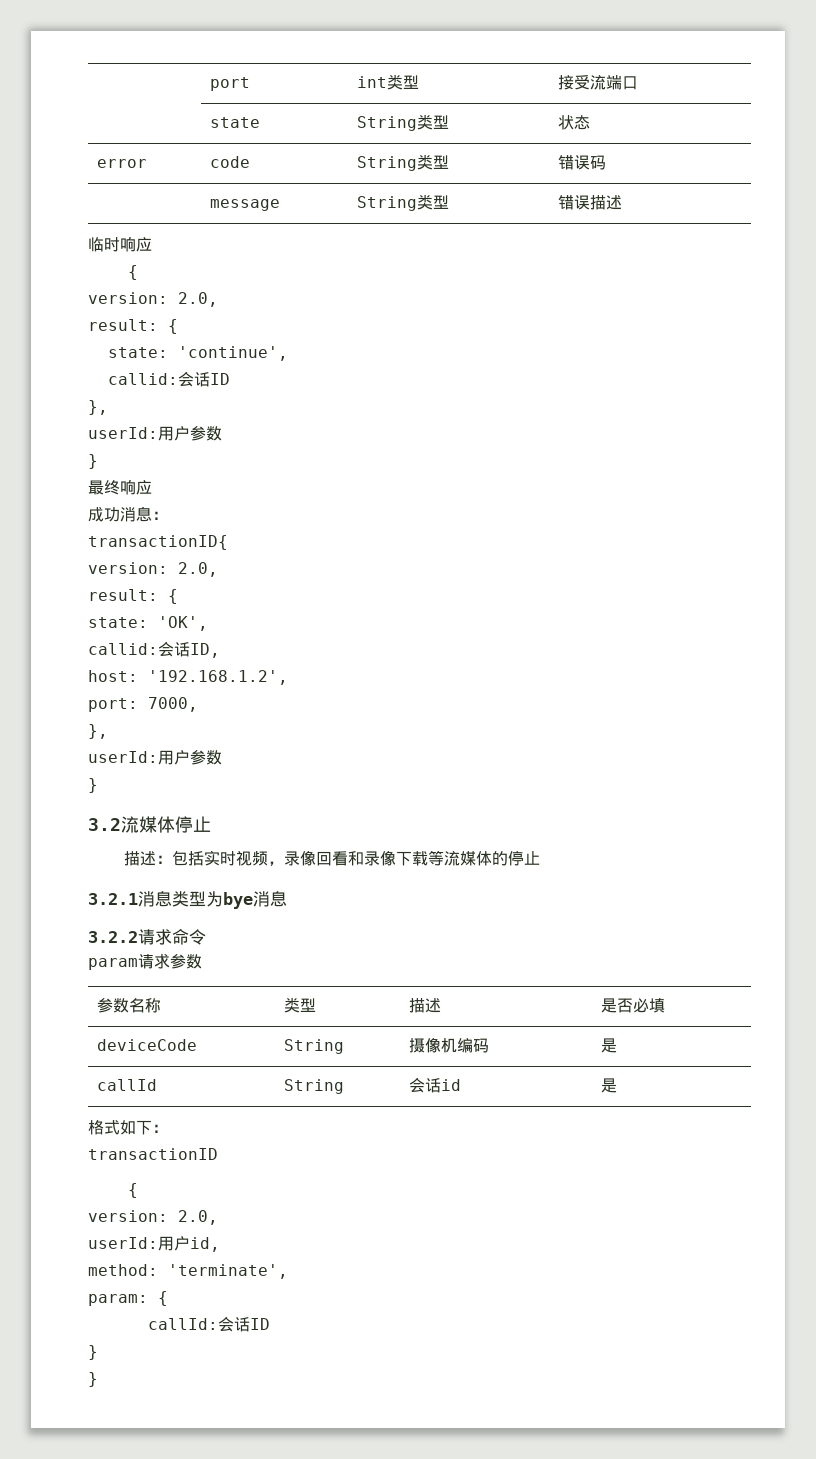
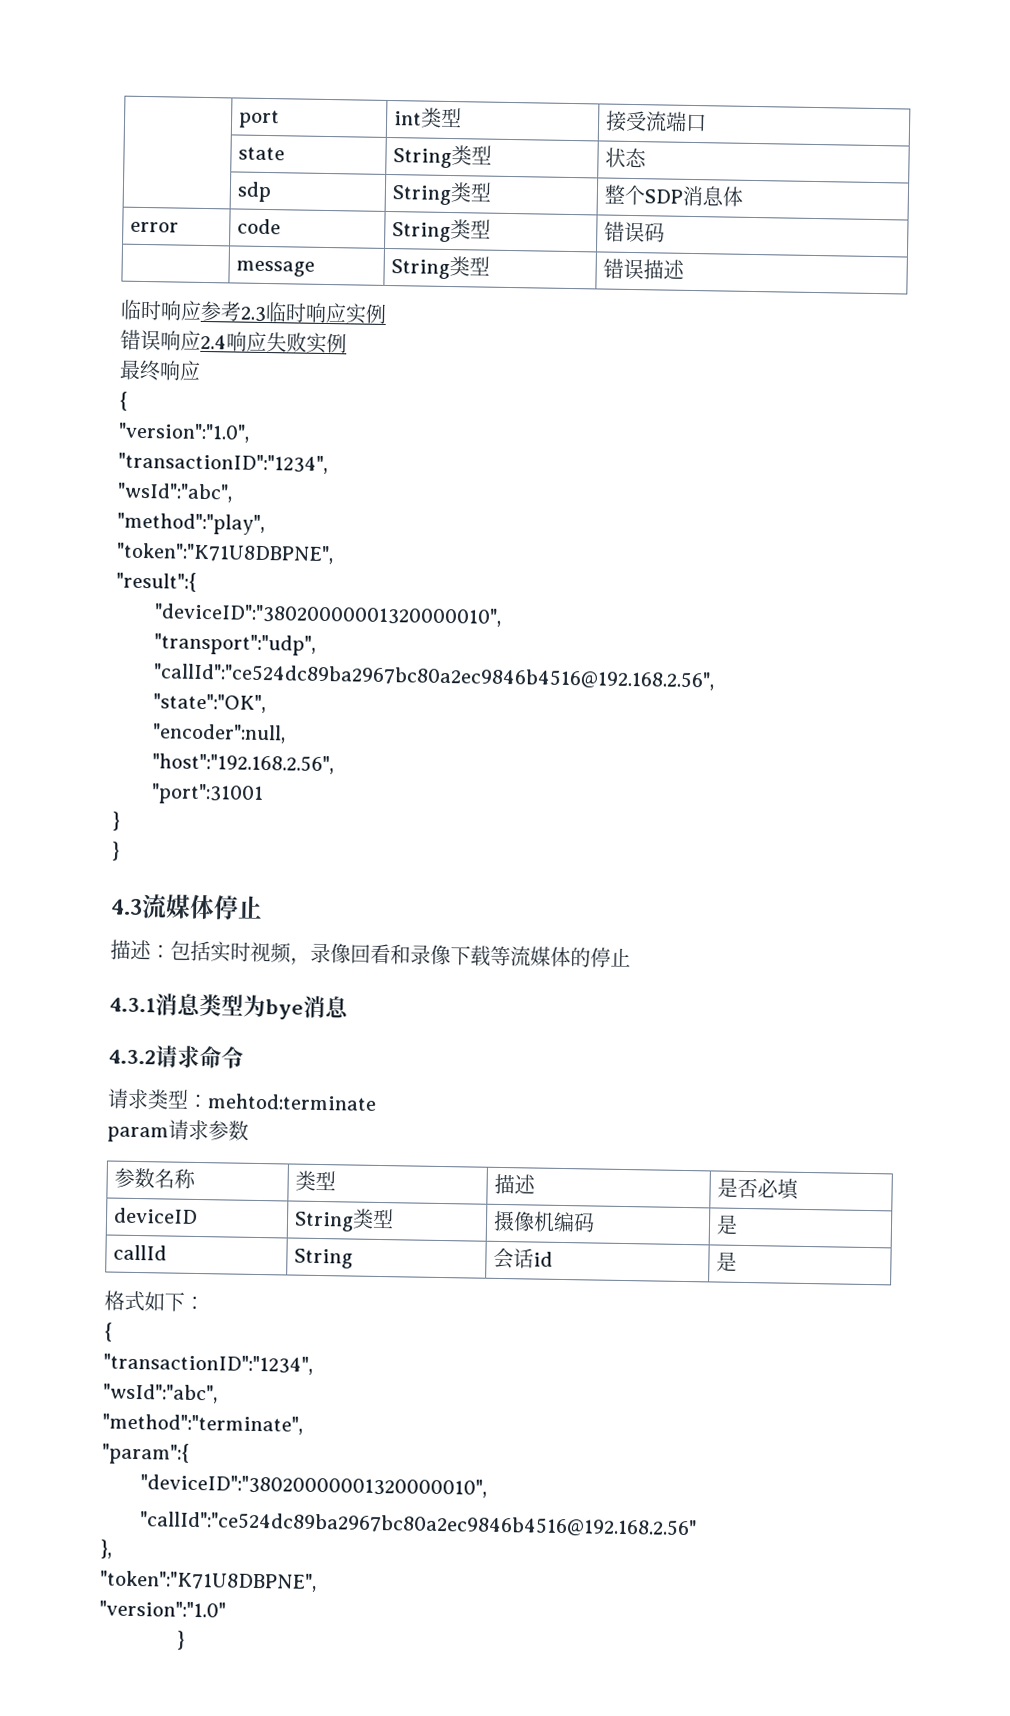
+ | sdp | String类型 | 整个SDP消息体
- 临时响应
+ 临时响应参考2.3临时响应实例
+ 错误响应2.4响应失败实例
+ 最终响应
  {
- version: 2.0,
- result: {
- state: 'continue',
- callid:会话ID
- },
- userId:用户参数
+ "version":"1.0",
+ "transactionID":"1234",
+ "wsId":"abc",
+ "method":"play",
+ "token":"K71U8DBPNE",
+ "result":{
+ "deviceID":"38020000001320000010",
+ "transport":"udp",
+ "callId":"ce524dc89ba2967bc80a2ec9846b4516@192.168.2.56",
+ "state":"OK",
+ "encoder":null,
+ "host":"192.168.2.56",
+ "port":31001
  }
- 最终响应
- 成功消息：
- transactionID{
- version: 2.0,
- result: {
- state: 'OK',
- callid:会话ID,
- host: '192.168.1.2',
- port: 7000,
- },
- userId:用户参数
  }
- 3.2流媒体停止
+ 4.3流媒体停止
- 3.2.1消息类型为bye消息
+ 4.3.1消息类型为bye消息
- 3.2.2请求命令
+ 4.3.2请求命令
+ 请求类型：mehtod:terminate
- deviceCode | String | 摄像机编码 | 是
+ deviceID | String类型 | 摄像机编码 | 是
  格式如下：
- transactionID
  {
- version: 2.0,
- userId:用户id,
- method: 'terminate',
- param: {
- callId:会话ID
- }
+ "transactionID":"1234",
+ "wsId":"abc",
+ "method":"terminate",
+ "param":{
+ "deviceID":"38020000001320000010",
+ "callId":"ce524dc89ba2967bc80a2ec9846b4516@192.168.2.56"
+ },
+ "token":"K71U8DBPNE",
+ "version":"1.0"

